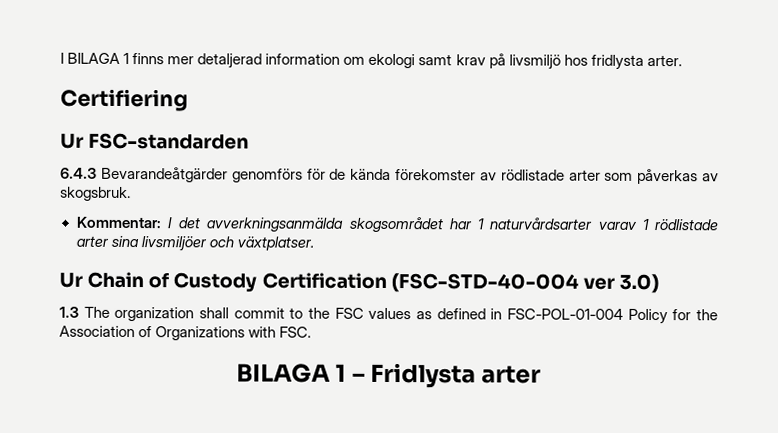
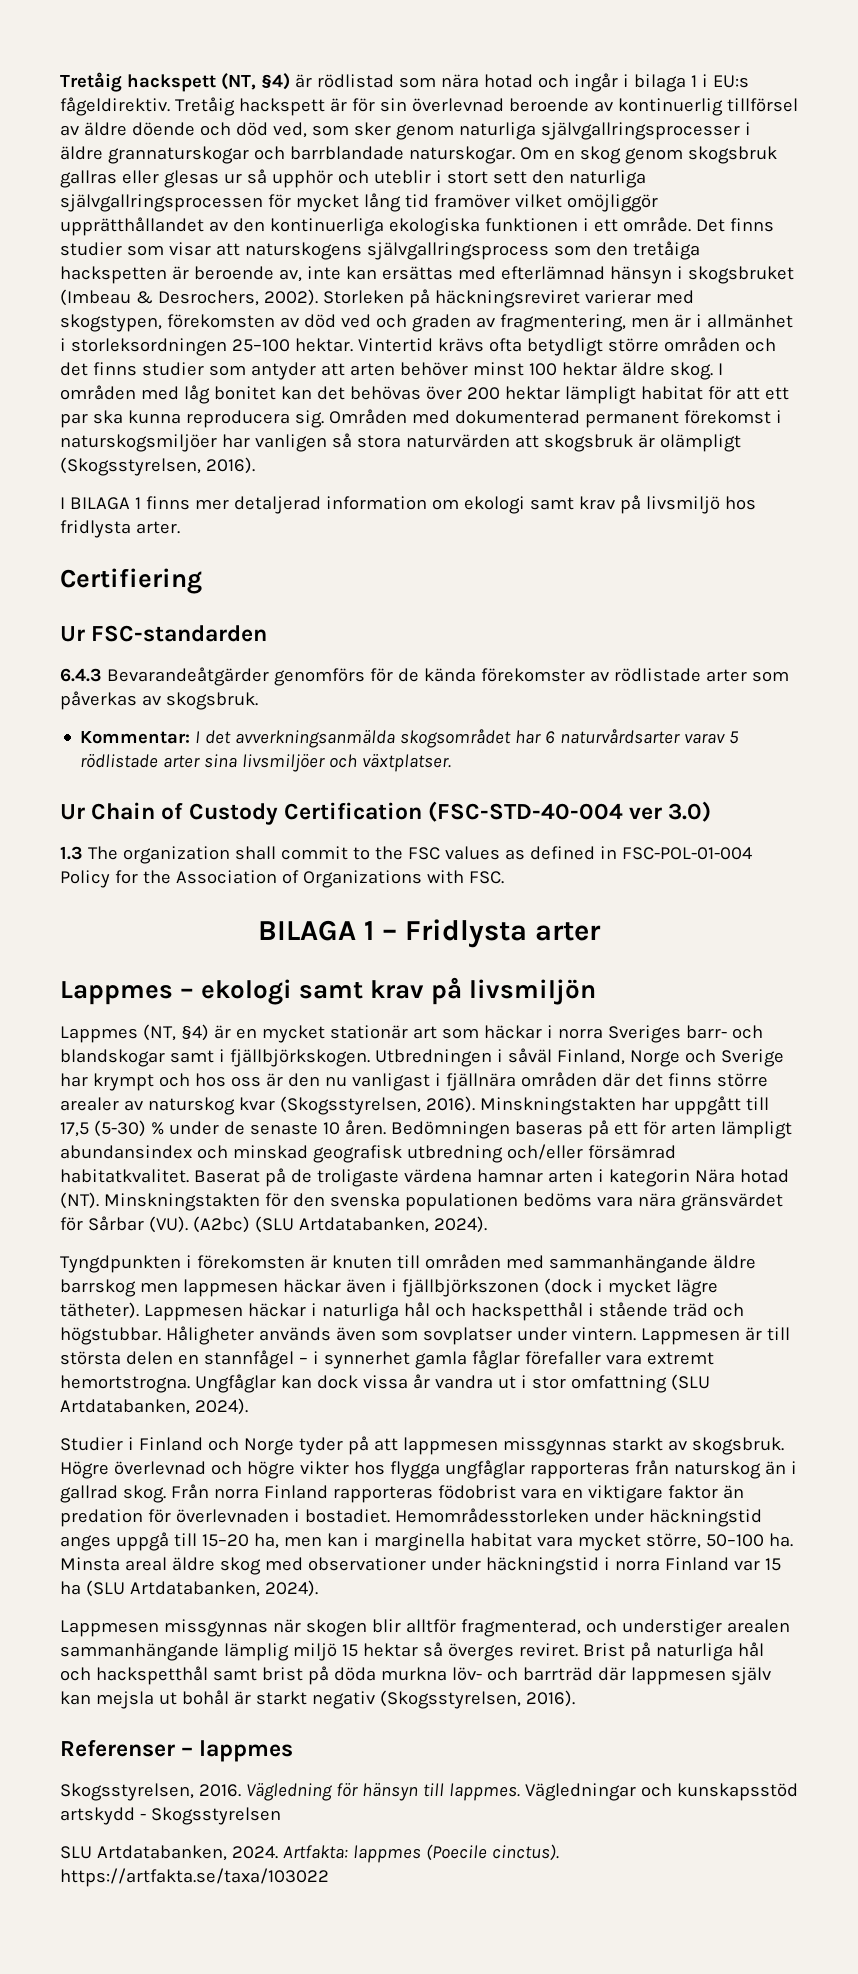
+ Tretåig hackspett (NT, §4) är rödlistad som nära hotad och ingår i bilaga 1 i EU:s fågeldirektiv. Tretåig hackspett är för sin överlevnad beroende av kontinuerlig tillförsel av äldre döende och död ved, som sker genom naturliga självgallringsprocesser i äldre grannaturskogar och barrblandade naturskogar. Om en skog genom skogsbruk gallras eller glesas ur så upphör och uteblir i stort sett den naturliga självgallringsprocessen för mycket lång tid framöver vilket omöjliggör upprätthållandet av den kontinuerliga ekologiska funktionen i ett område. Det finns studier som visar att naturskogens självgallringsprocess som den tretåiga hackspetten är beroende av, inte kan ersättas med efterlämnad hänsyn i skogsbruket (Imbeau & Desrochers, 2002). Storleken på häckningsreviret varierar med skogstypen, förekomsten av död ved och graden av fragmentering, men är i allmänhet i storleksordningen 25–100 hektar. Vintertid krävs ofta betydligt större områden och det finns studier som antyder att arten behöver minst 100 hektar äldre skog. I områden med låg bonitet kan det behövas över 200 hektar lämpligt habitat för att ett par ska kunna reproducera sig. Områden med dokumenterad permanent förekomst i naturskogsmiljöer har vanligen så stora naturvärden att skogsbruk är olämpligt (Skogsstyrelsen, 2016).
- Kommentar: I det avverkningsanmälda skogsområdet har 1 naturvårdsarter varav 1 rödlistade arter sina livsmiljöer och växtplatser.
+ Kommentar: I det avverkningsanmälda skogsområdet har 6 naturvårdsarter varav 5 rödlistade arter sina livsmiljöer och växtplatser.
+ Lappmes – ekologi samt krav på livsmiljön
+ Lappmes (NT, §4) är en mycket stationär art som häckar i norra Sveriges barr- och blandskogar samt i fjällbjörkskogen. Utbredningen i såväl Finland, Norge och Sverige har krympt och hos oss är den nu vanligast i fjällnära områden där det finns större arealer av naturskog kvar (Skogsstyrelsen, 2016). Minskningstakten har uppgått till 17,5 (5-30) % under de senaste 10 åren. Bedömningen baseras på ett för arten lämpligt abundansindex och minskad geografisk utbredning och/eller försämrad habitatkvalitet. Baserat på de troligaste värdena hamnar arten i kategorin Nära hotad (NT). Minskningstakten för den svenska populationen bedöms vara nära gränsvärdet för Sårbar (VU). (A2bc) (SLU Artdatabanken, 2024).
+ Tyngdpunkten i förekomsten är knuten till områden med sammanhängande äldre barrskog men lappmesen häckar även i fjällbjörkszonen (dock i mycket lägre tätheter). Lappmesen häckar i naturliga hål och hackspetthål i stående träd och högstubbar. Håligheter används även som sovplatser under vintern. Lappmesen är till största delen en stannfågel – i synnerhet gamla fåglar förefaller vara extremt hemortstrogna. Ungfåglar kan dock vissa år vandra ut i stor omfattning (SLU Artdatabanken, 2024).
+ Studier i Finland och Norge tyder på att lappmesen missgynnas starkt av skogsbruk. Högre överlevnad och högre vikter hos flygga ungfåglar rapporteras från naturskog än i gallrad skog. Från norra Finland rapporteras födobrist vara en viktigare faktor än predation för överlevnaden i bostadiet. Hemområdesstorleken under häckningstid anges uppgå till 15–20 ha, men kan i marginella habitat vara mycket större, 50–100 ha. Minsta areal äldre skog med observationer under häckningstid i norra Finland var 15 ha (SLU Artdatabanken, 2024).
+ Lappmesen missgynnas när skogen blir alltför fragmenterad, och understiger arealen sammanhängande lämplig miljö 15 hektar så överges reviret. Brist på naturliga hål och hackspetthål samt brist på döda murkna löv- och barrträd där lappmesen själv kan mejsla ut bohål är starkt negativ (Skogsstyrelsen, 2016).
+ Referenser – lappmes
+ Skogsstyrelsen, 2016. Vägledning för hänsyn till lappmes. Vägledningar och kunskapsstöd artskydd - Skogsstyrelsen
+ SLU Artdatabanken, 2024. Artfakta: lappmes (Poecile cinctus). https://artfakta.se/taxa/103022

